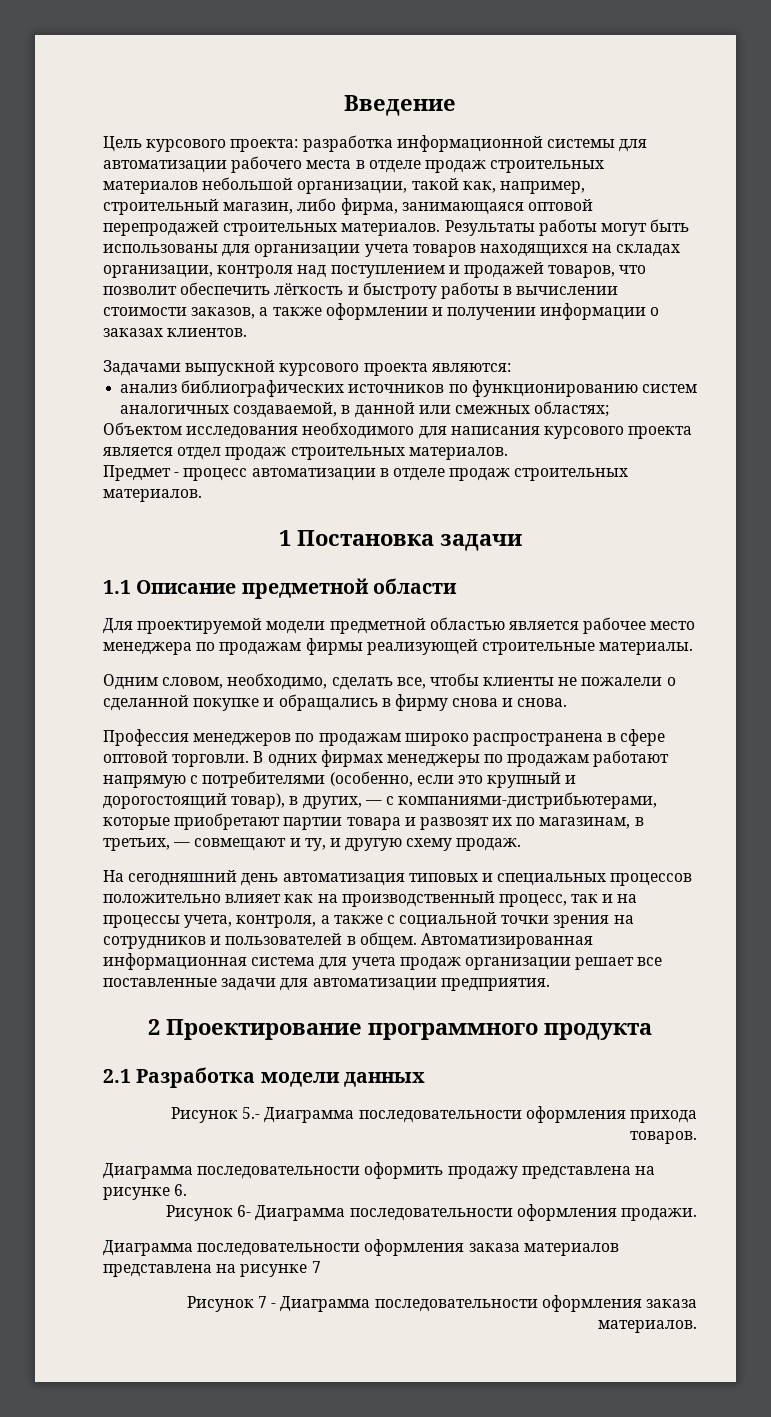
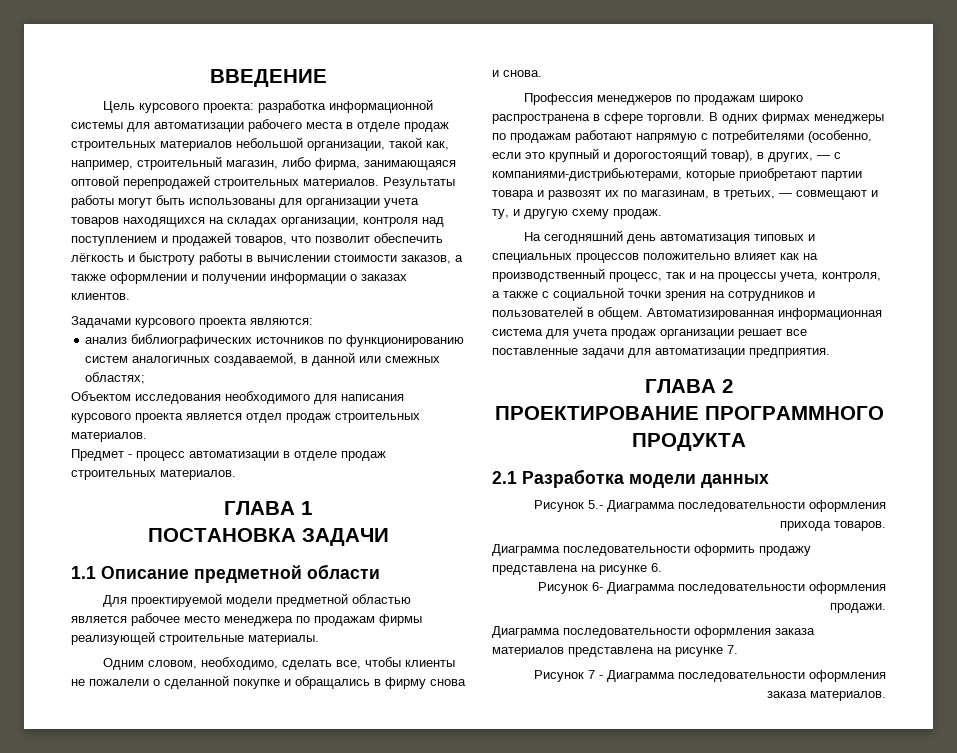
- Введение
+ ВВЕДЕНИЕ
- Задачами выпускной курсового проекта являются:
+ Задачами курсового проекта являются:
- 1 Постановка задачи
+ ГЛАВА 1
+ ПОСТАНОВКА ЗАДАЧИ
- Профессия менеджеров по продажам широко распространена в сфере оптовой торговли.
+ Профессия менеджеров по продажам широко распространена в сфере торговли.
- 2 Проектирование программного продукта
+ ГЛАВА 2
+ ПРОЕКТИРОВАНИЕ ПРОГРАММНОГО ПРОДУКТА
- Диаграмма последовательности оформления заказа материалов представлена на рисунке 7
+ Диаграмма последовательности оформления заказа материалов представлена на рисунке 7.

